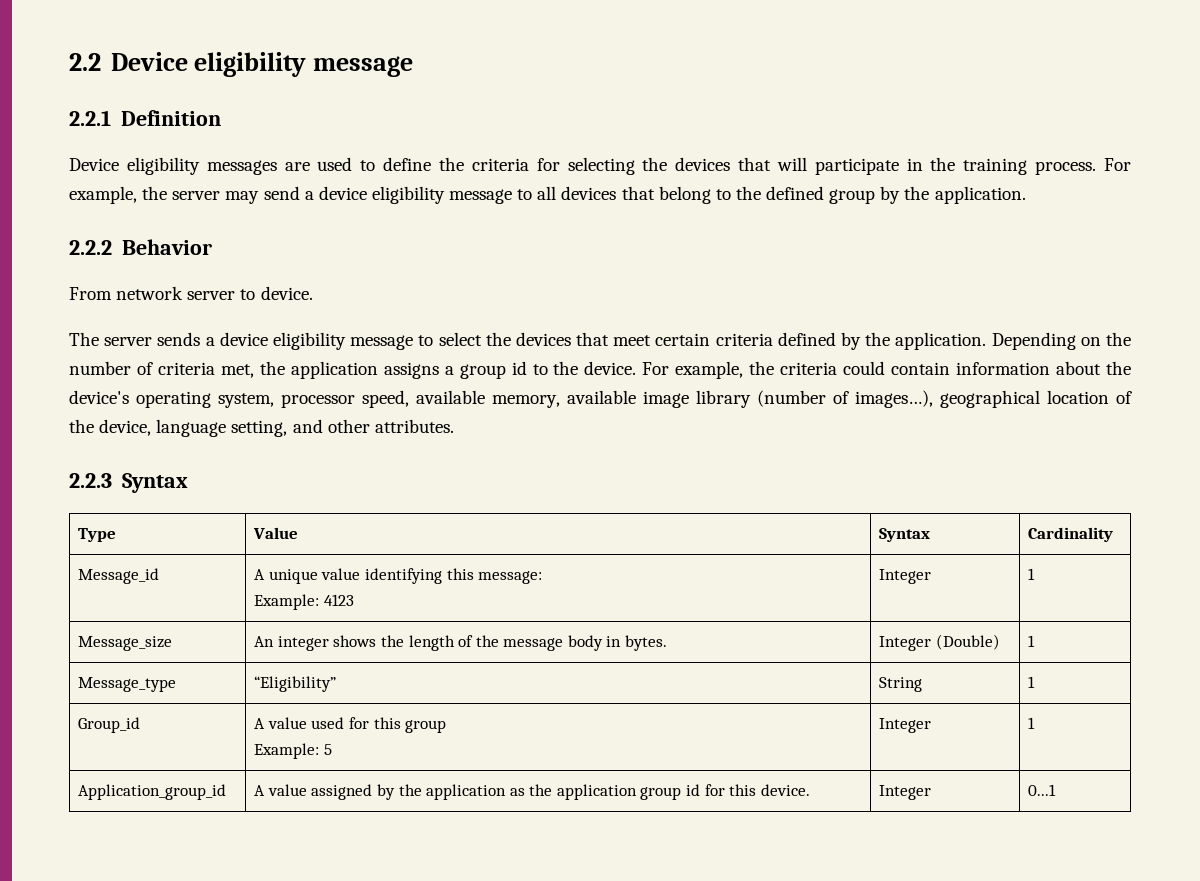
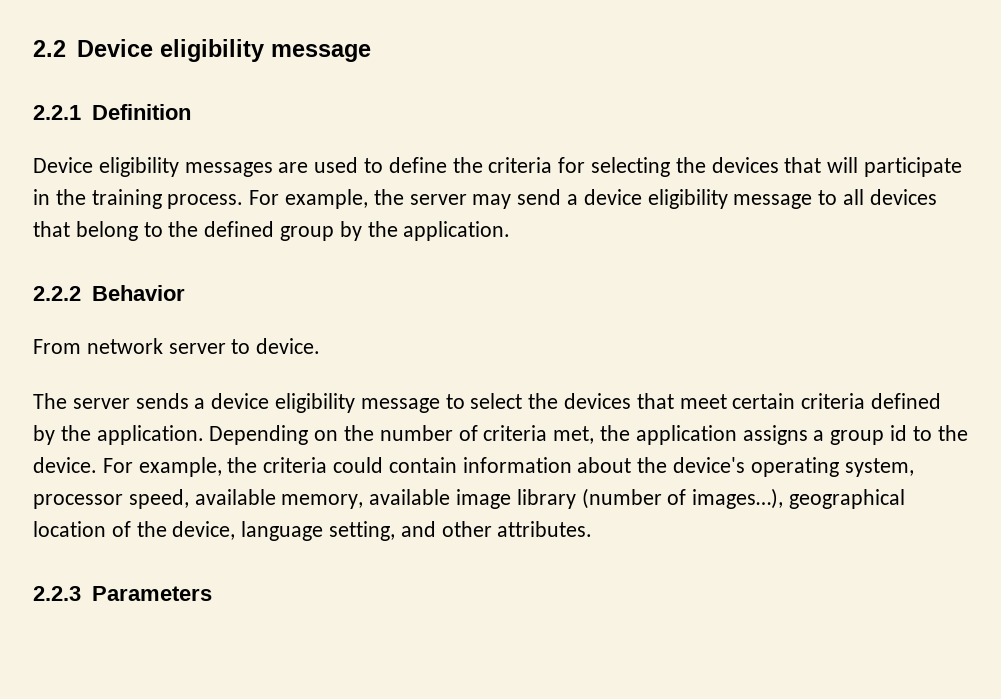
- 2.2.3 Syntax
- Type | Value | Syntax | Cardinality
- Message_id | A unique value identifying this message:
- Example: 4123 | Integer | 1
- Message_size | An integer shows the length of the message body in bytes. | Integer (Double) | 1
- Message_type | “Eligibility” | String | 1
- Group_id | A value used for this group
- Example: 5 | Integer | 1
- Application_group_id | A value assigned by the application as the application group id for this device. | Integer | 0...1
+ 2.2.3 Parameters

